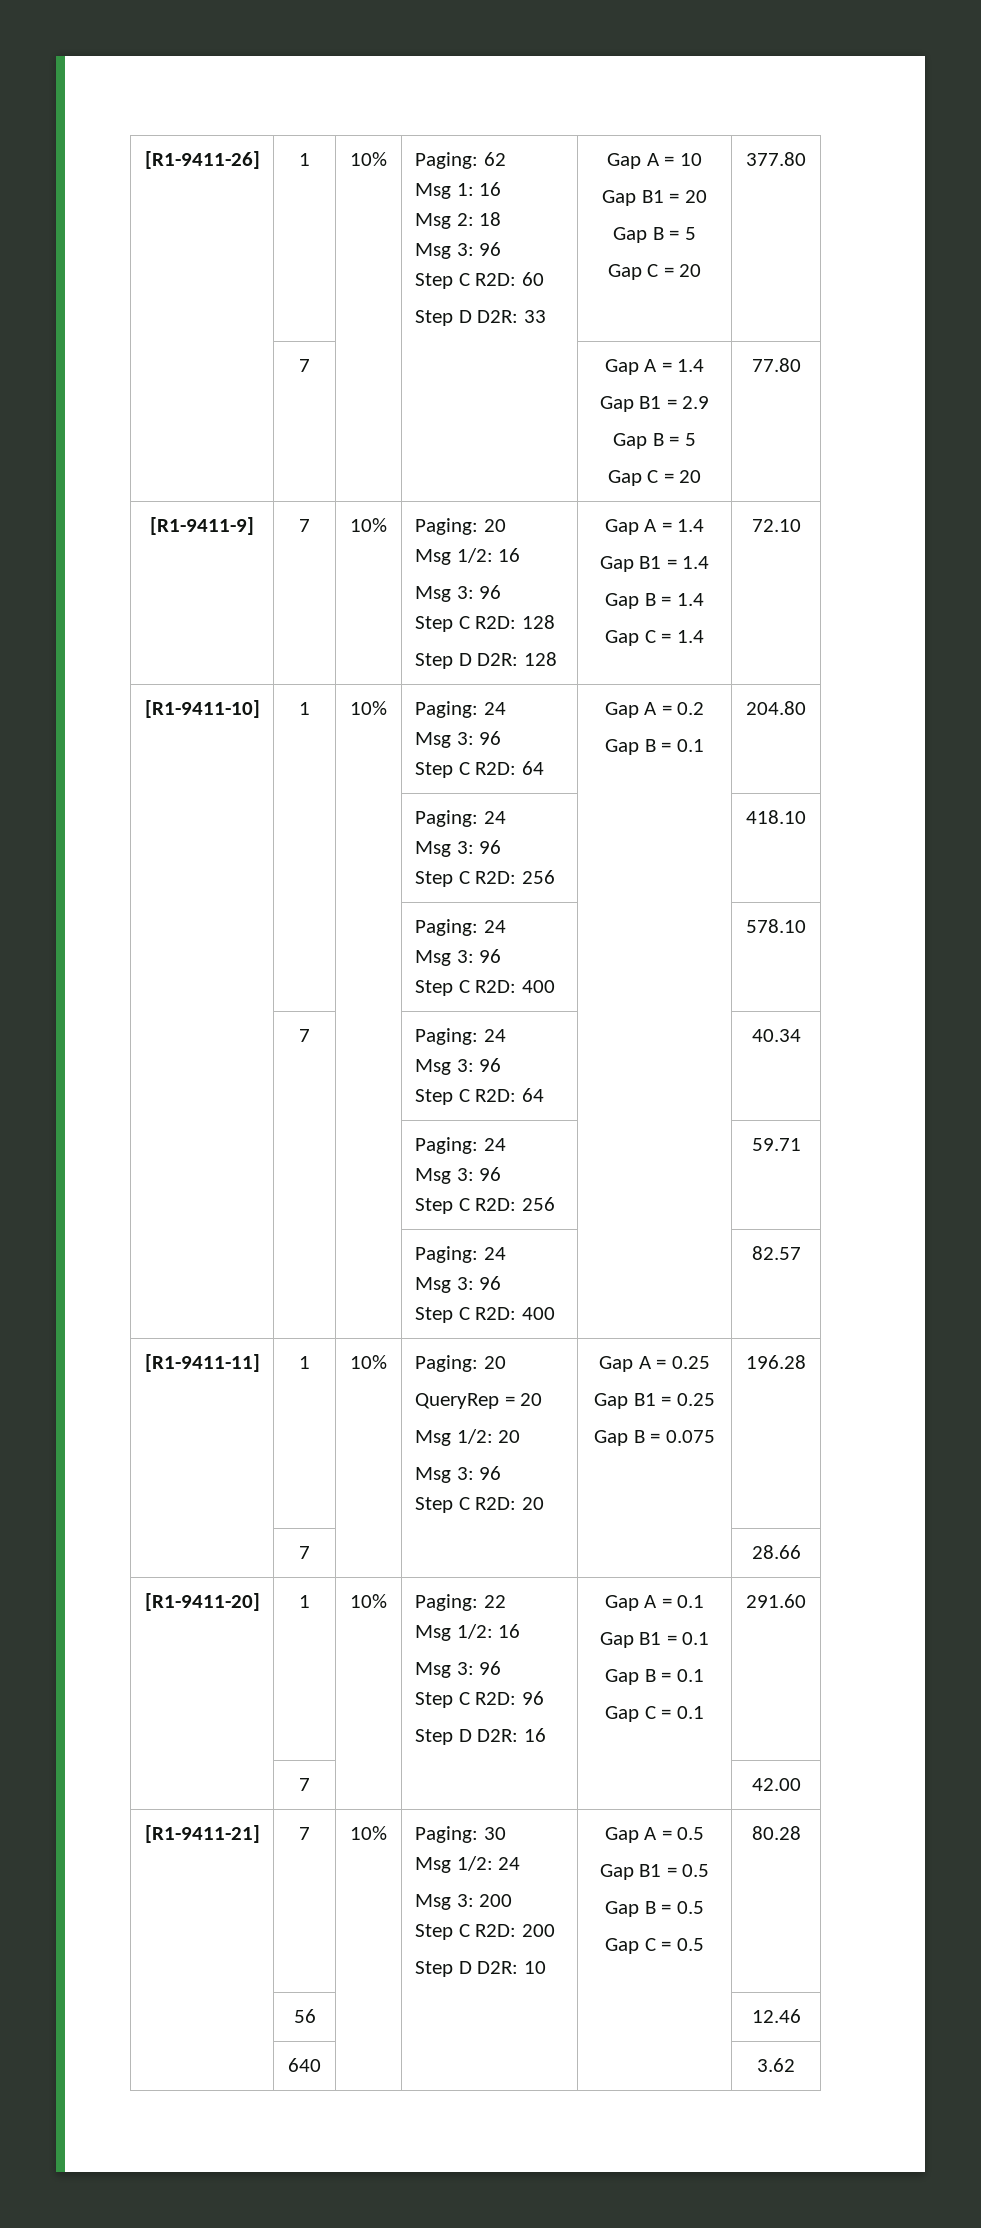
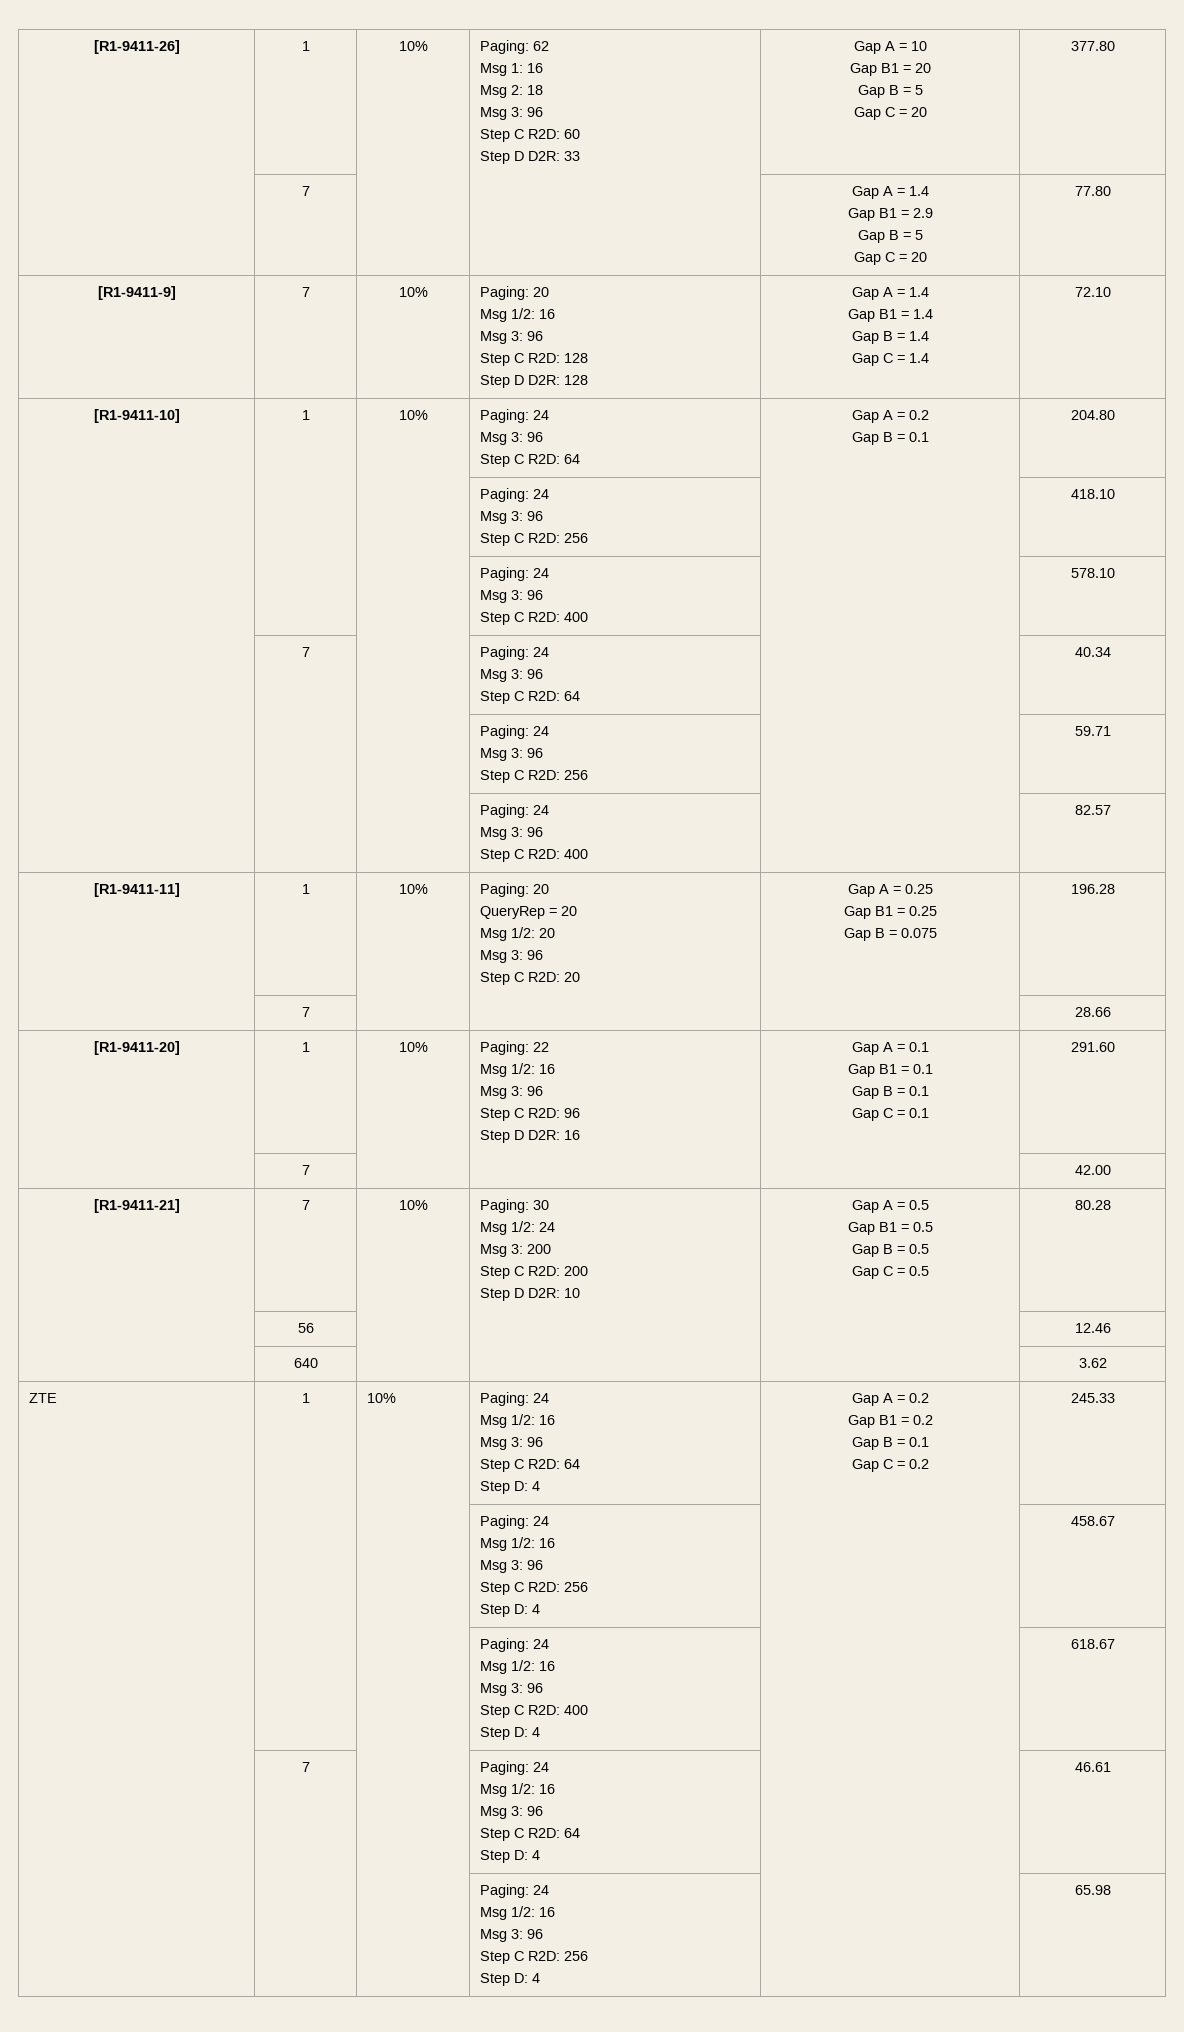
+ ZTE | 1 | 10% | Paging: 24
+ Msg 1/2: 16
+ Msg 3: 96
+ Step C R2D: 64
+ Step D: 4 | Gap A = 0.2
+ Gap B1 = 0.2
+ Gap B = 0.1
+ Gap C = 0.2 | 245.33
+ | | | Paging: 24
+ Msg 1/2: 16
+ Msg 3: 96
+ Step C R2D: 256
+ Step D: 4 | | 458.67
+ | | | Paging: 24
+ Msg 1/2: 16
+ Msg 3: 96
+ Step C R2D: 400
+ Step D: 4 | | 618.67
+ | 7 | | Paging: 24
+ Msg 1/2: 16
+ Msg 3: 96
+ Step C R2D: 64
+ Step D: 4 | | 46.61
+ | | | Paging: 24
+ Msg 1/2: 16
+ Msg 3: 96
+ Step C R2D: 256
+ Step D: 4 | | 65.98

